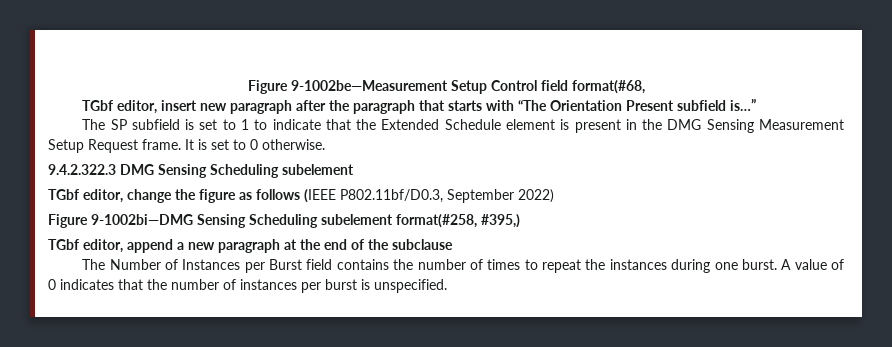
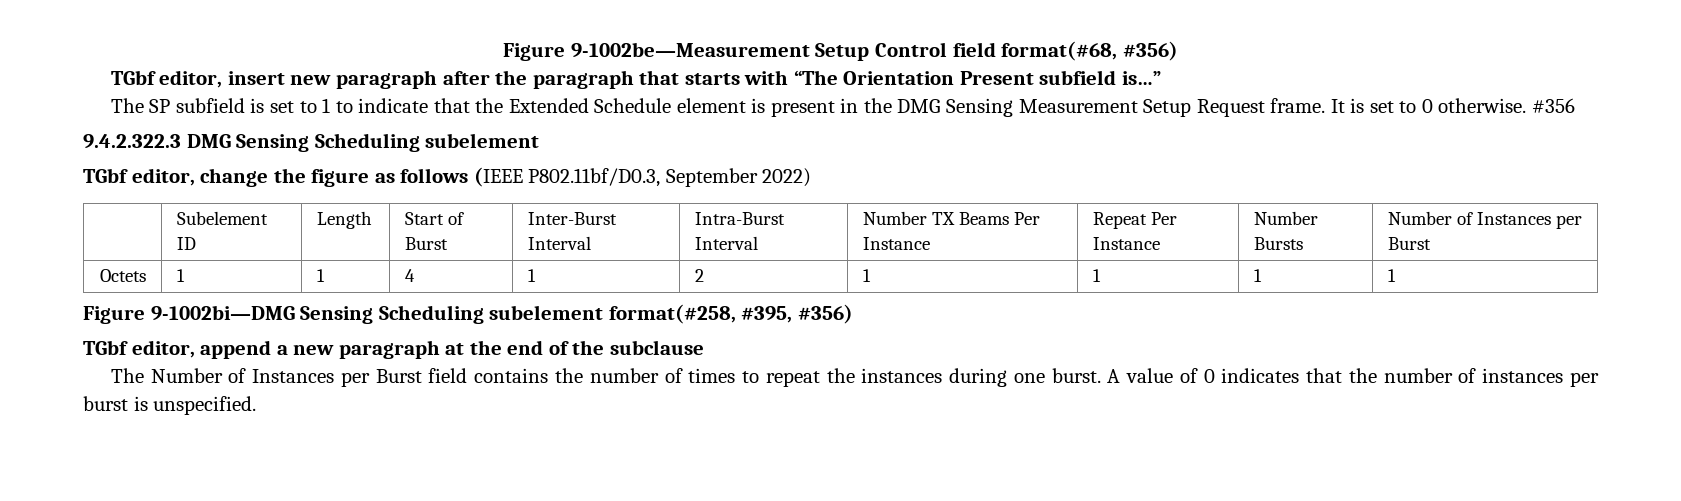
- Figure 9-1002be—Measurement Setup Control field format(#68,
+ Figure 9-1002be—Measurement Setup Control field format(#68, #356)
+ #356
+ | Subelement ID | Length | Start of Burst | Inter-Burst Interval | Intra-Burst Interval | Number TX Beams Per Instance | Repeat Per Instance | Number Bursts | Number of Instances per Burst
+ Octets | 1 | 1 | 4 | 1 | 2 | 1 | 1 | 1 | 1
- Figure 9-1002bi—DMG Sensing Scheduling subelement format(#258, #395,)
+ Figure 9-1002bi—DMG Sensing Scheduling subelement format(#258, #395, #356)

